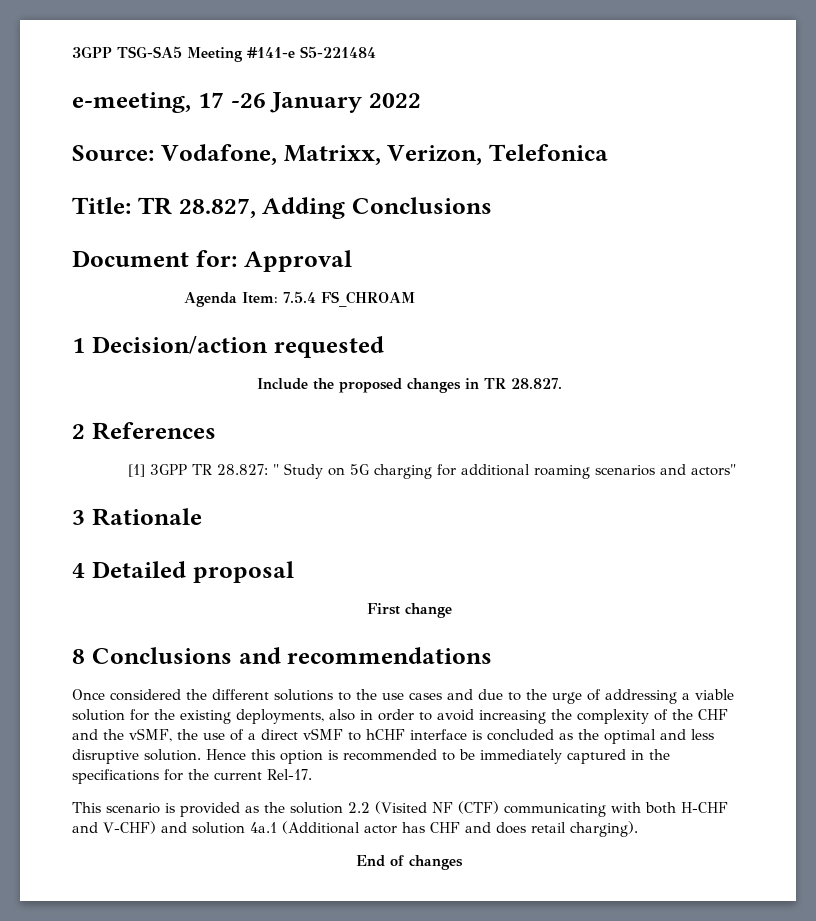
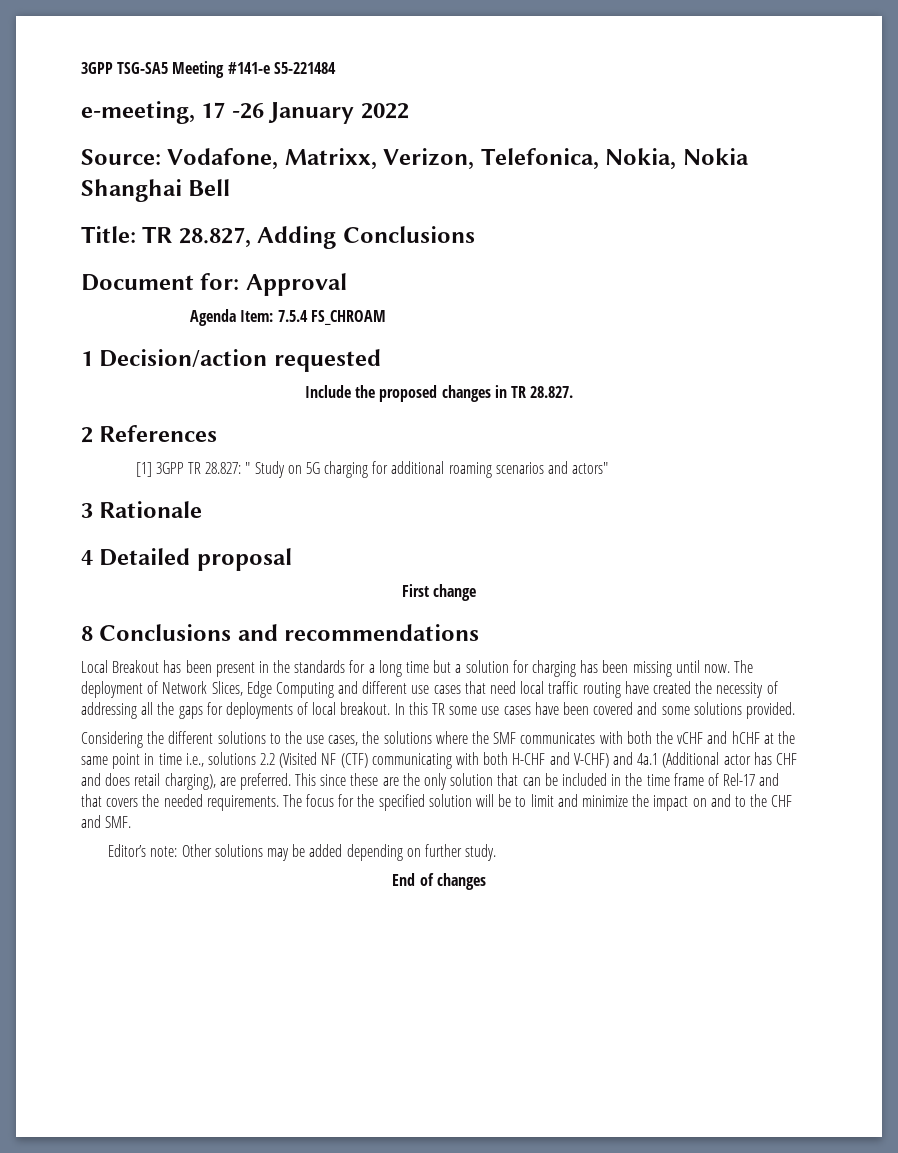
- Source: Vodafone, Matrixx, Verizon, Telefonica
+ Source: Vodafone, Matrixx, Verizon, Telefonica, Nokia, Nokia Shanghai Bell
- Once considered the different solutions to the use cases and due to the urge of addressing a viable solution for the existing deployments, also in order to avoid increasing the complexity of the CHF and the vSMF, the use of a direct vSMF to hCHF interface is concluded as the optimal and less disruptive solution. Hence this option is recommended to be immediately captured in the specifications for the current Rel-17.
- This scenario is provided as the solution 2.2 (Visited NF (CTF) communicating with both H-CHF and V-CHF) and solution 4a.1 (Additional actor has CHF and does retail charging).
+ Local Breakout has been present in the standards for a long time but a solution for charging has been missing until now. The deployment of Network Slices, Edge Computing and different use cases that need local traffic routing have created the necessity of addressing all the gaps for deployments of local breakout. In this TR some use cases have been covered and some solutions provided.
+ Considering the different solutions to the use cases, the solutions where the SMF communicates with both the vCHF and hCHF at the same point in time i.e., solutions 2.2 (Visited NF (CTF) communicating with both H-CHF and V-CHF) and 4a.1 (Additional actor has CHF and does retail charging), are preferred. This since these are the only solution that can be included in the time frame of Rel-17 and that covers the needed requirements. The focus for the specified solution will be to limit and minimize the impact on and to the CHF and SMF.
+ Editor’s note: Other solutions may be added depending on further study.

